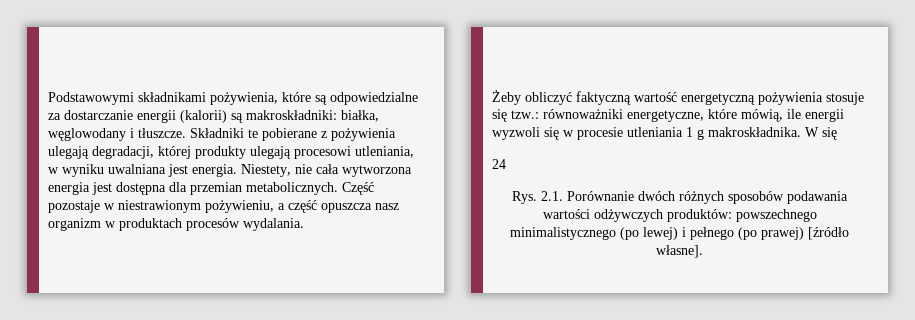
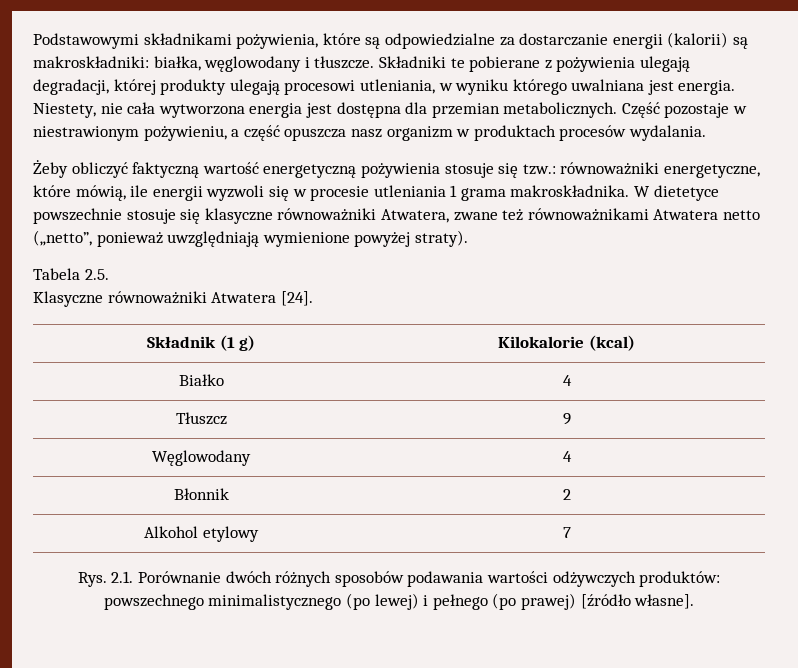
- Składniki te pobierane z pożywienia ulegają degradacji, której produkty ulegają procesowi utleniania, w wyniku uwalniana jest energia.
+ Składniki te pobierane z pożywienia ulegają degradacji, której produkty ulegają procesowi utleniania, w wyniku którego uwalniana jest energia.
- Żeby obliczyć faktyczną wartość energetyczną pożywienia stosuje się tzw.: równoważniki energetyczne, które mówią, ile energii wyzwoli się w procesie utleniania 1 g makroskładnika.
+ Żeby obliczyć faktyczną wartość energetyczną pożywienia stosuje się tzw.: równoważniki energetyczne, które mówią, ile energii wyzwoli się w procesie utleniania 1 grama makroskładnika.
- W się
- 24
+ W dietetyce powszechnie stosuje się klasyczne równoważniki Atwatera, zwane też równoważnikami Atwatera netto („netto”, ponieważ uwzględniają wymienione powyżej straty).
+ Tabela 2.5.
+ Klasyczne równoważniki Atwatera [24].
+ Składnik (1 g) | Kilokalorie (kcal)
+ Białko | 4
+ Tłuszcz | 9
+ Węglowodany | 4
+ Błonnik | 2
+ Alkohol etylowy | 7

